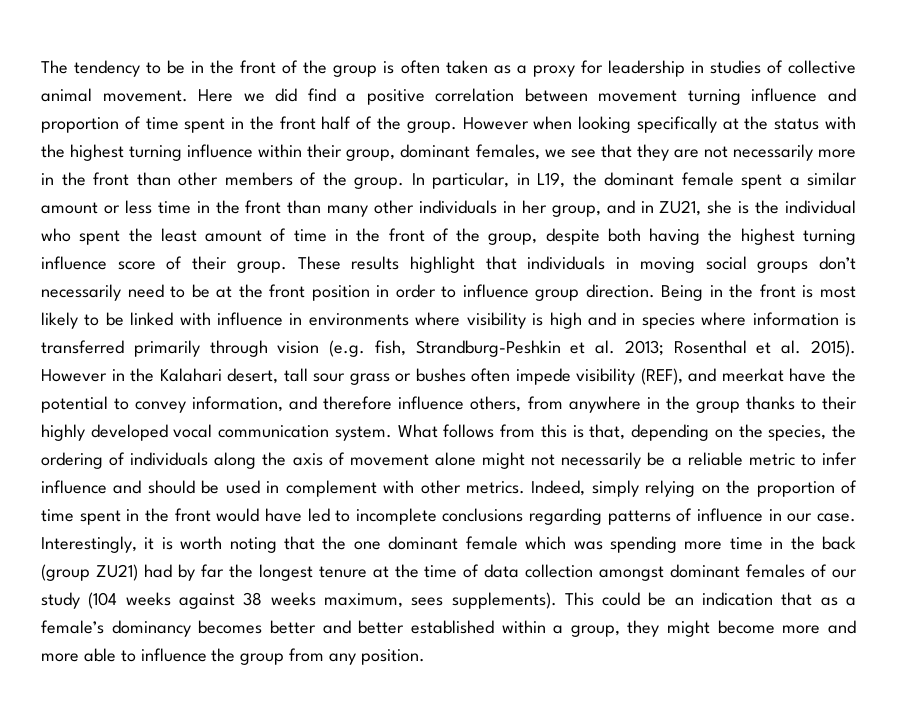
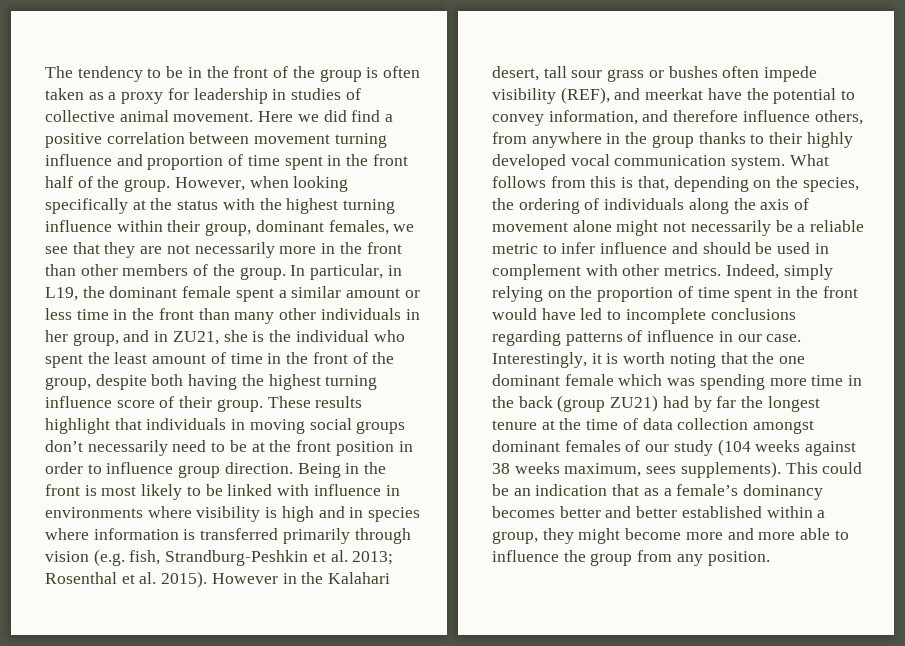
- However when looking specifically at the status with the highest turning influence within their group, dominant females, we see that they are not necessarily more in the front than other members of the group.
+ However, when looking specifically at the status with the highest turning influence within their group, dominant females, we see that they are not necessarily more in the front than other members of the group.

